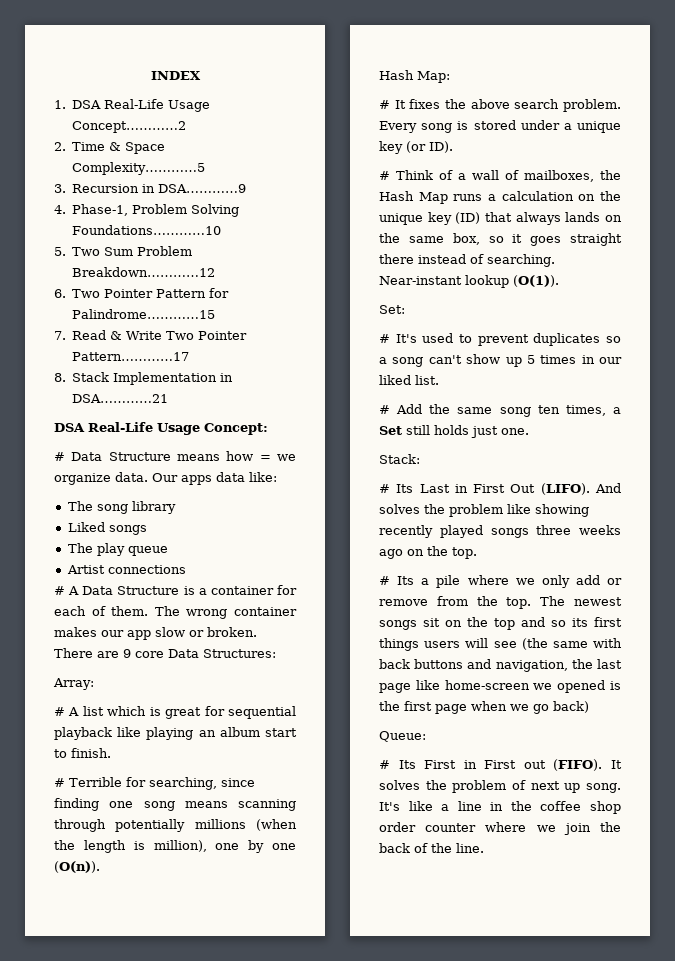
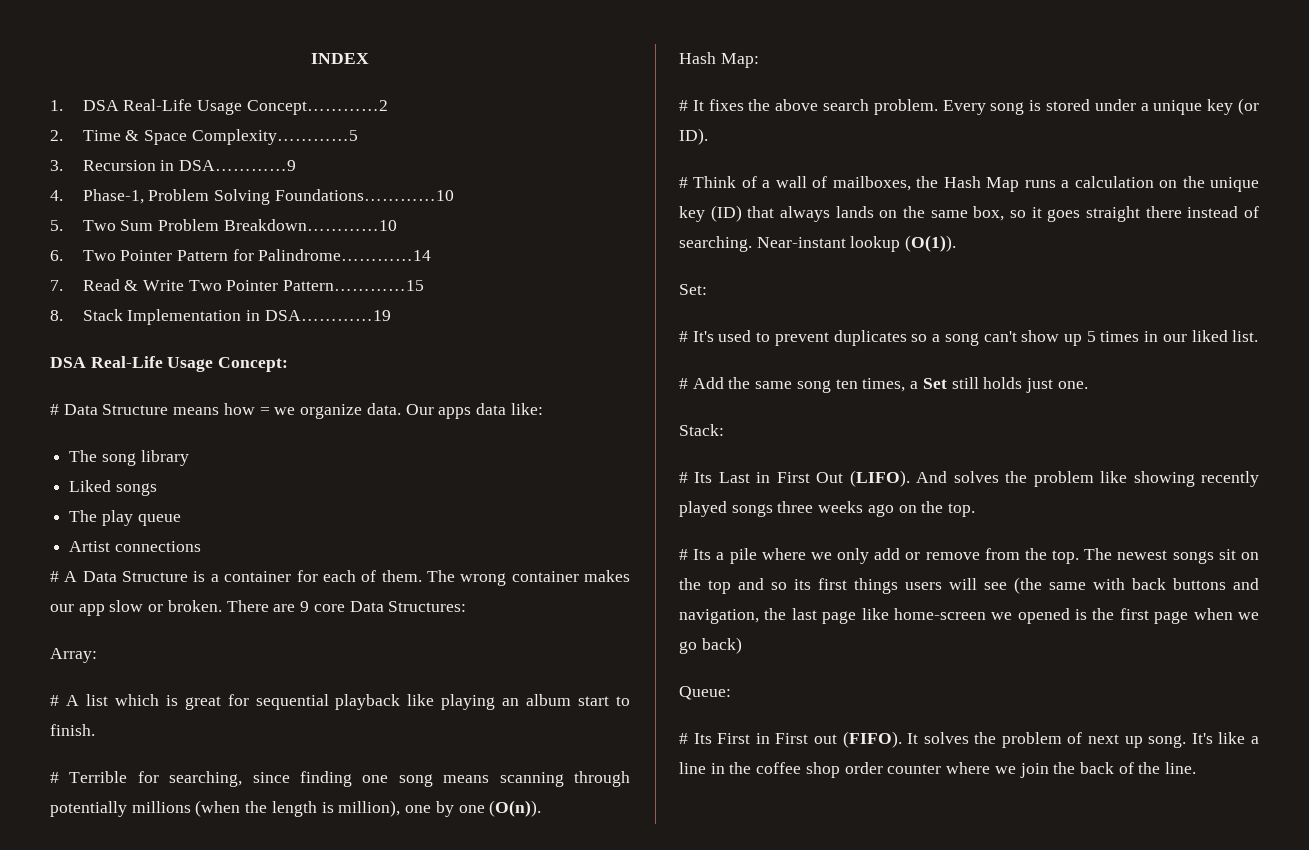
- 5. Two Sum Problem Breakdown…………12
+ 5. Two Sum Problem Breakdown…………10
- 6. Two Pointer Pattern for Palindrome…………15
+ 6. Two Pointer Pattern for Palindrome…………14
- 7. Read & Write Two Pointer Pattern…………17
+ 7. Read & Write Two Pointer Pattern…………15
- 8. Stack Implementation in DSA…………21
+ 8. Stack Implementation in DSA…………19

